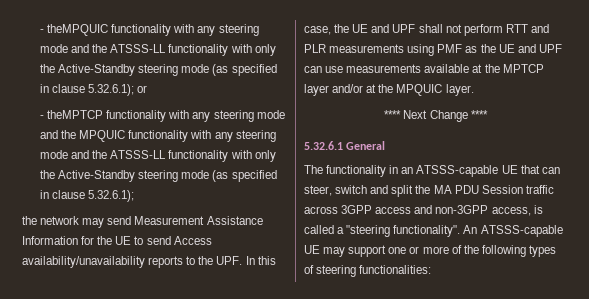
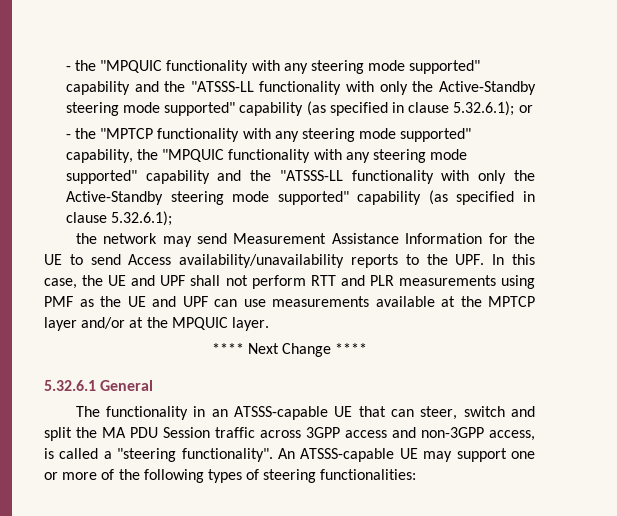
- - theMPQUIC functionality with any steering mode and the ATSSS-LL functionality with only the Active-Standby steering mode (as specified in clause 5.32.6.1); or
+ - the "MPQUIC functionality with any steering mode supported" capability and the "ATSSS-LL functionality with only the Active-Standby steering mode supported" capability (as specified in clause 5.32.6.1); or
- - theMPTCP functionality with any steering mode and the MPQUIC functionality with any steering mode and the ATSSS-LL functionality with only the Active-Standby steering mode (as specified in clause 5.32.6.1);
+ - the "MPTCP functionality with any steering mode supported" capability, the "MPQUIC functionality with any steering mode supported" capability and the "ATSSS-LL functionality with only the Active-Standby steering mode supported" capability (as specified in clause 5.32.6.1);

